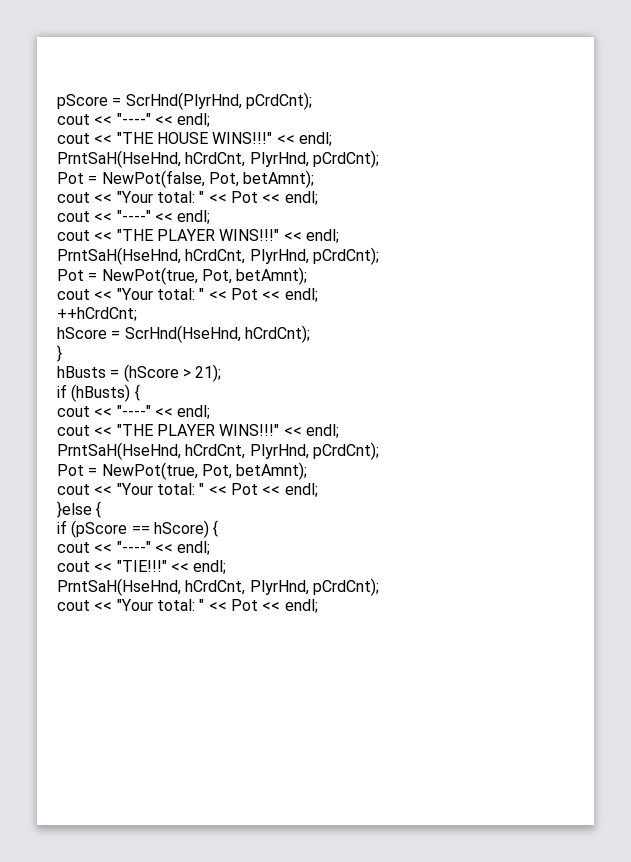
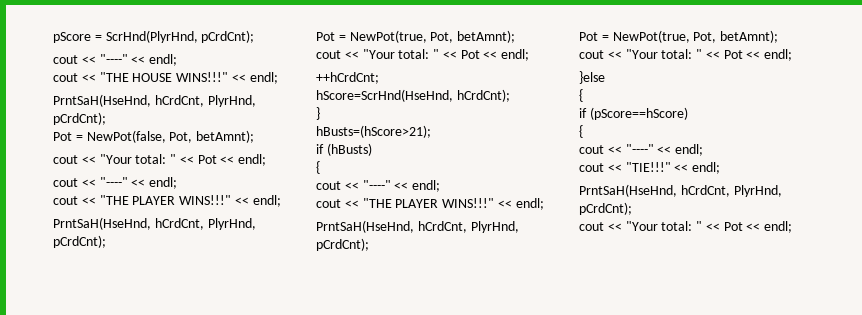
- hScore = ScrHnd(HseHnd, hCrdCnt);
+ hScore=ScrHnd(HseHnd, hCrdCnt);
- hBusts = (hScore > 21);
+ hBusts=(hScore>21);
- if (hBusts) {
+ if (hBusts)
+ {
- }else {
+ }else
+ {
- if (pScore == hScore) {
+ if (pScore==hScore)
+ {

